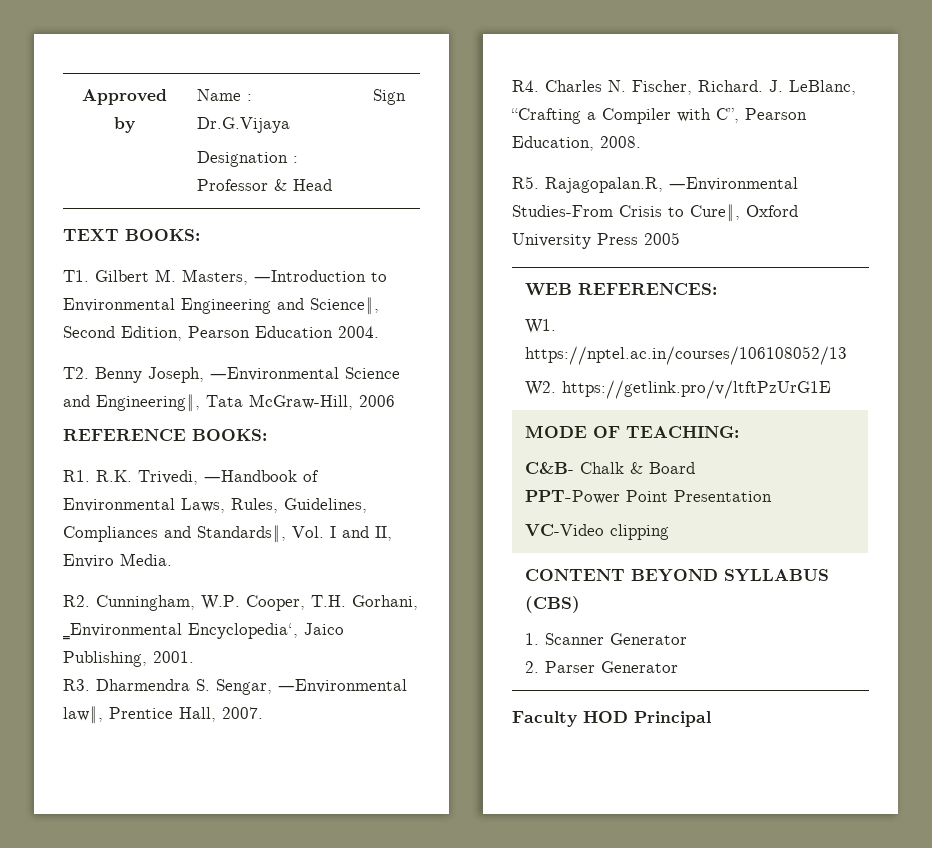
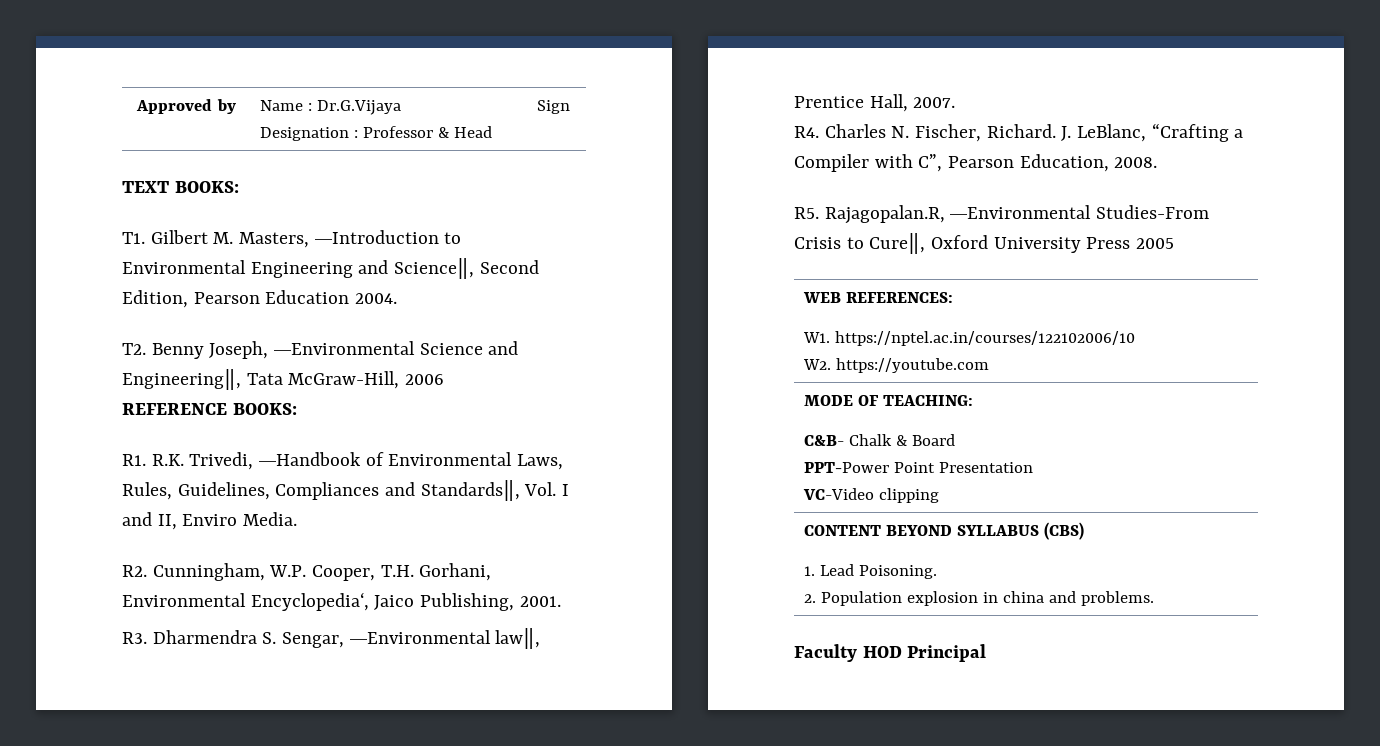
- R2. Cunningham, W.P. Cooper, T.H. Gorhani, ‗Environmental Encyclopedia‘, Jaico Publishing, 2001.
+ R2. Cunningham, W.P. Cooper, T.H. Gorhani, Environmental Encyclopedia‘, Jaico Publishing, 2001.
  WEB REFERENCES:
- W1. https://nptel.ac.in/courses/106108052/13
- W2. https://getlink.pro/v/ltftPzUrG1E
+ W1. https://nptel.ac.in/courses/122102006/10
+ W2. https://youtube.com
  CONTENT BEYOND SYLLABUS (CBS)
- 1. Scanner Generator
- 2. Parser Generator
+ 1. Lead Poisoning.
+ 2. Population explosion in china and problems.

